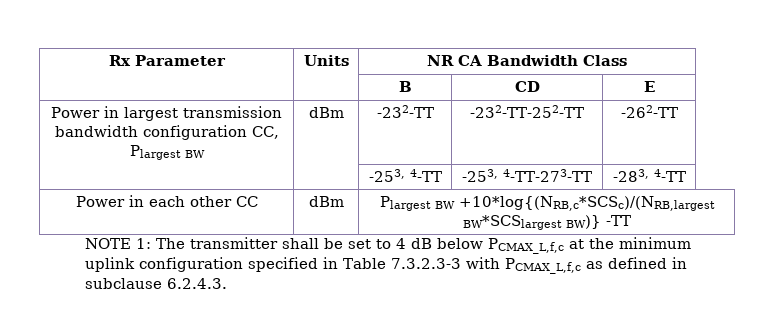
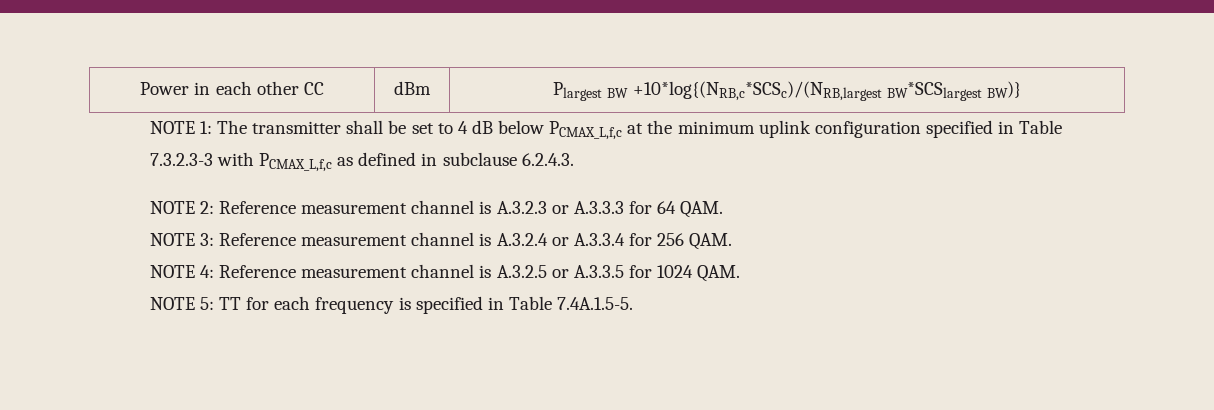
- Rx Parameter | Units | NR CA Bandwidth Class
- | | B | CD | E
- Power in largest transmission bandwidth configuration CC, Plargest BW | dBm | -232-TT | -232-TT-252-TT | -262-TT
- | | -253, 4-TT | -253, 4-TT-273-TT | -283, 4-TT
- Power in each other CC | dBm | Plargest BW +10*log{(NRB,c*SCSc)/(NRB,largest BW*SCSlargest BW)} -TT
+ Power in each other CC | dBm | Plargest BW +10*log{(NRB,c*SCSc)/(NRB,largest BW*SCSlargest BW)}
+ NOTE 2: Reference measurement channel is A.3.2.3 or A.3.3.3 for 64 QAM.
+ NOTE 3: Reference measurement channel is A.3.2.4 or A.3.3.4 for 256 QAM.
+ NOTE 4: Reference measurement channel is A.3.2.5 or A.3.3.5 for 1024 QAM.
+ NOTE 5: TT for each frequency is specified in Table 7.4A.1.5-5.

